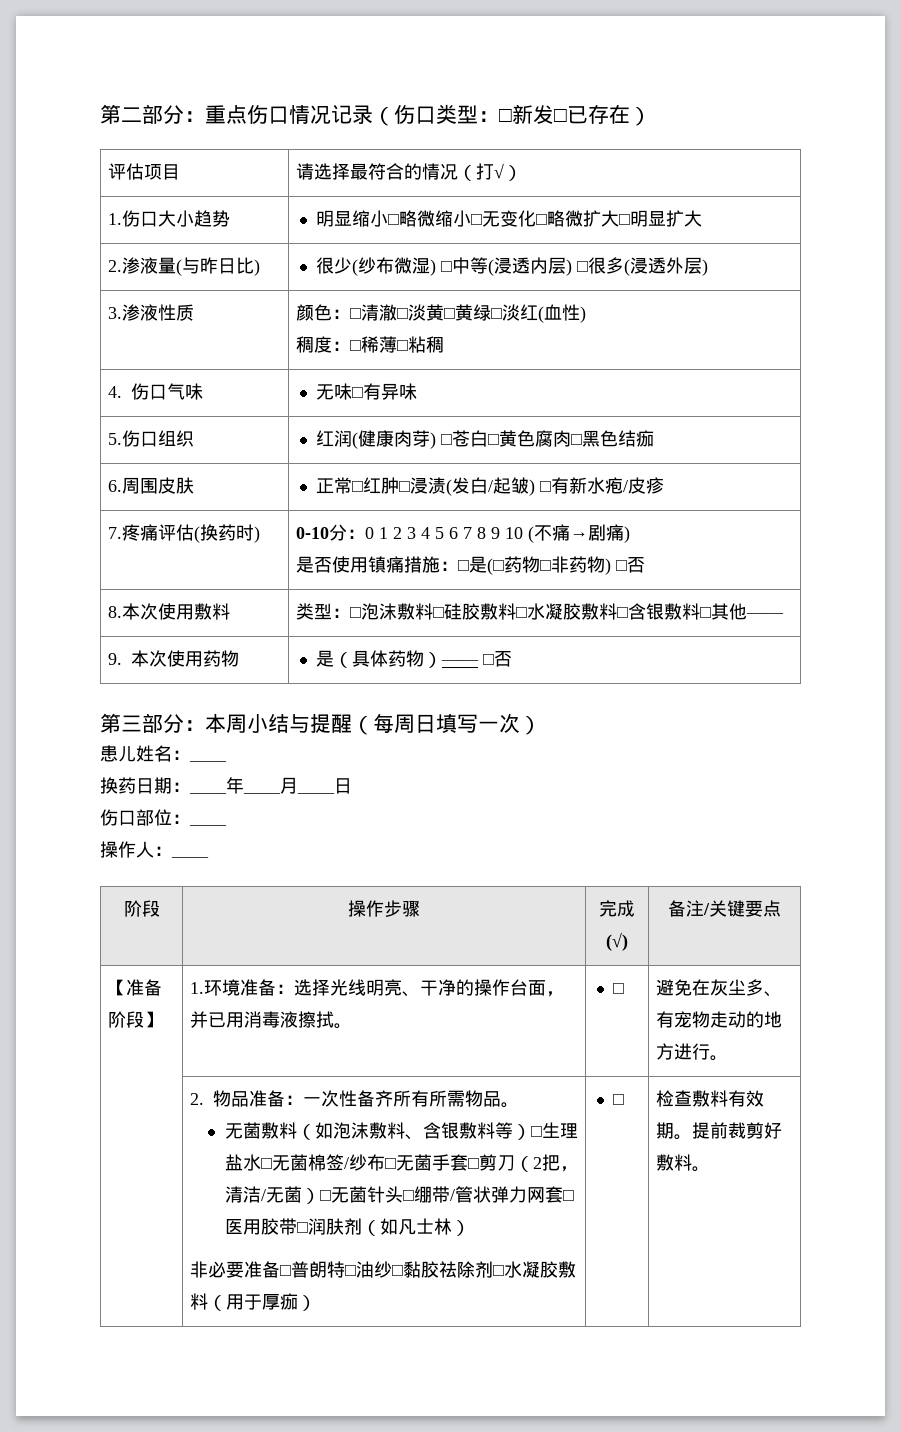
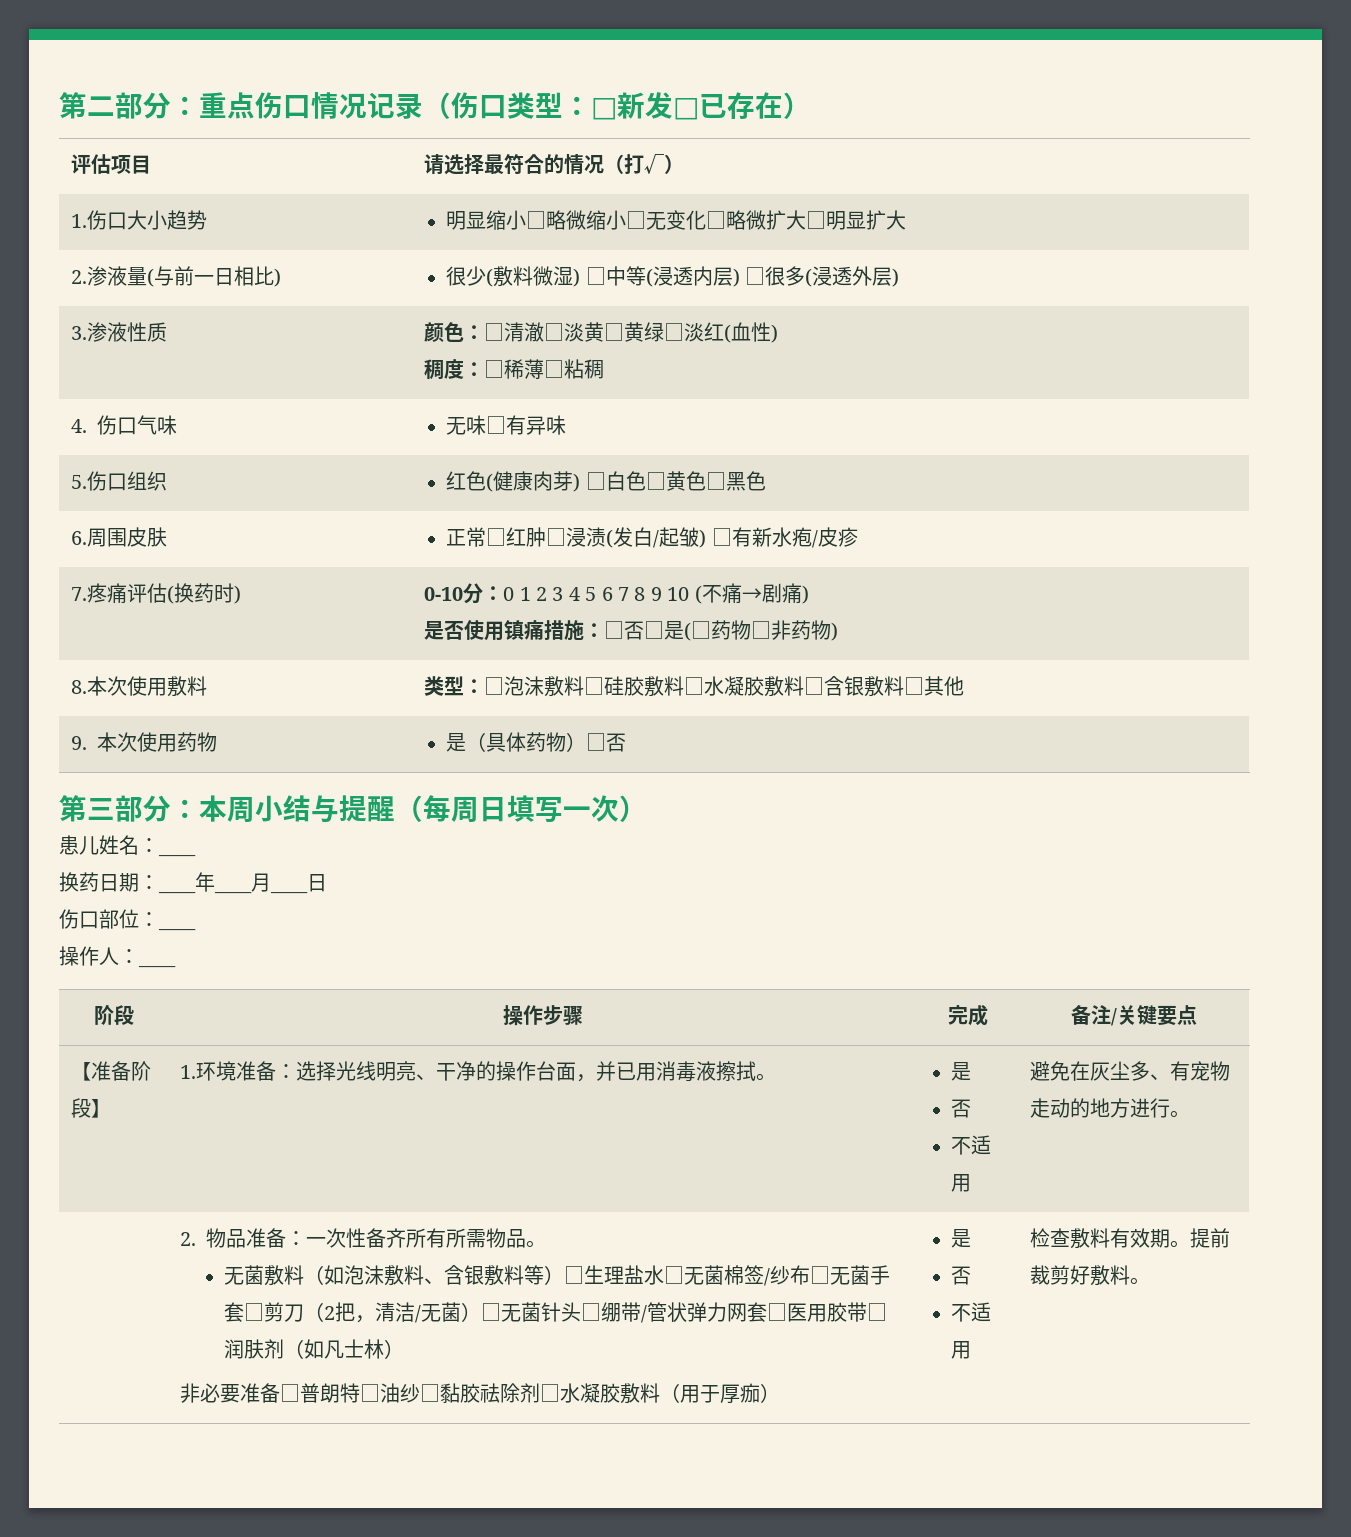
- 2.渗液量(与昨日比) | 很少(纱布微湿) □中等(浸透内层) □很多(浸透外层)
+ 2.渗液量(与前一日相比) | 很少(敷料微湿) □中等(浸透内层) □很多(浸透外层)
- 5.伤口组织 | 红润(健康肉芽) □苍白□黄色腐肉□黑色结痂
+ 5.伤口组织 | 红色(健康肉芽) □白色□黄色□黑色
  7.疼痛评估(换药时) | 0-10分：0 1 2 3 4 5 6 7 8 9 10 (不痛→剧痛)
- 是否使用镇痛措施：□是(□药物□非药物) □否
+ 是否使用镇痛措施：□否□是(□药物□非药物)
- 8.本次使用敷料 | 类型：□泡沫敷料□硅胶敷料□水凝胶敷料□含银敷料□其他——
+ 8.本次使用敷料 | 类型：□泡沫敷料□硅胶敷料□水凝胶敷料□含银敷料□其他
- 9.本次使用药物 | 是（具体药物）—— □否
+ 9.本次使用药物 | 是（具体药物）□否
- 阶段 | 操作步骤 | 完成(√) | 备注/关键要点
+ 阶段 | 操作步骤 | 完成 | 备注/关键要点
- 【准备阶段】 | 1.环境准备：选择光线明亮、干净的操作台面，并已用消毒液擦拭。 | □ | 避免在灰尘多、有宠物走动的地方进行。
+ 【准备阶段】 | 1.环境准备：选择光线明亮、干净的操作台面，并已用消毒液擦拭。 | 是
+ 否
+ 不适用 | 避免在灰尘多、有宠物走动的地方进行。
- 非必要准备□普朗特□油纱□黏胶祛除剂□水凝胶敷料（用于厚痂） | □
+ 非必要准备□普朗特□油纱□黏胶祛除剂□水凝胶敷料（用于厚痂） | 是
+ 否
+ 不适用

